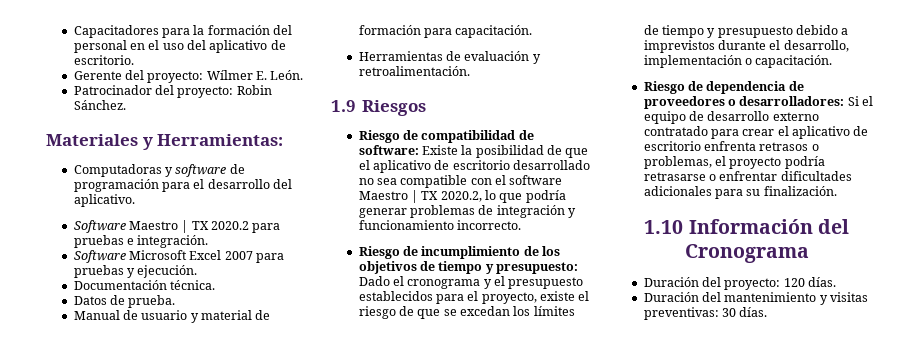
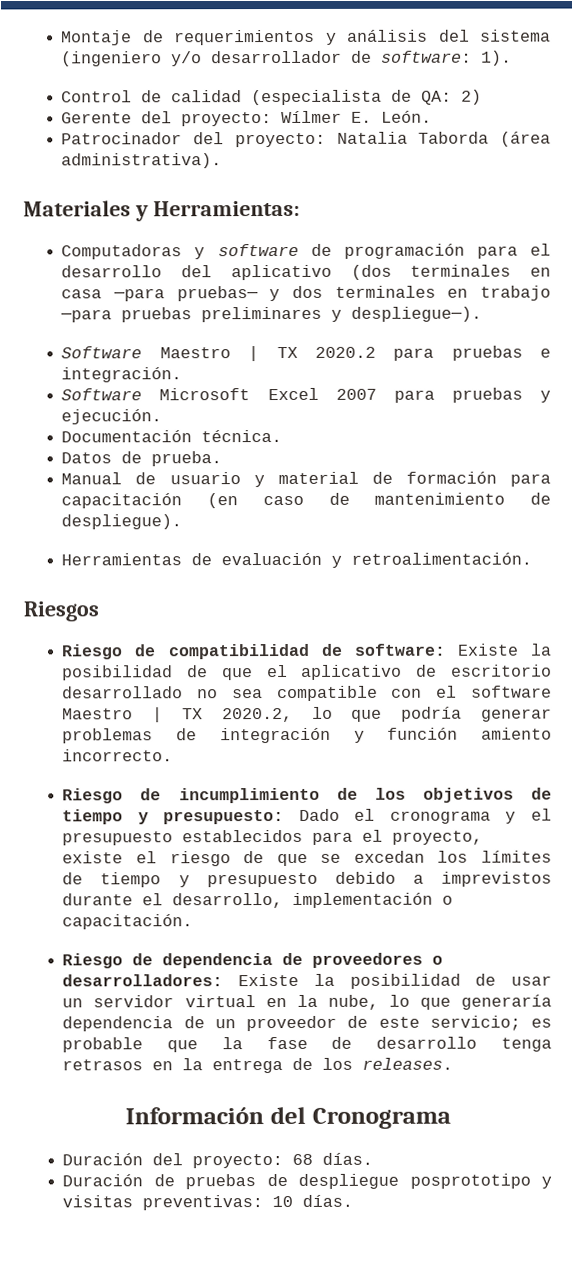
- Capacitadores para la formación del personal en el uso del aplicativo de escritorio.
+ Montaje de requerimientos y análisis del sistema (ingeniero y/o desarrollador de software: 1).
+ Control de calidad (especialista de QA: 2)
- Patrocinador del proyecto: Robin Sánchez.
+ Patrocinador del proyecto: Natalia Taborda (área administrativa).
- Computadoras y software de programación para el desarrollo del aplicativo.
+ Computadoras y software de programación para el desarrollo del aplicativo (dos terminales en casa ─para pruebas─ y dos terminales en trabajo ─para pruebas preliminares y despliegue─).
- Manual de usuario y material de formación para capacitación.
+ Manual de usuario y material de formación para capacitación (en caso de mantenimiento de despliegue).
- 1.9 Riesgos
+ Riesgos
- Riesgo de compatibilidad de software: Existe la posibilidad de que el aplicativo de escritorio desarrollado no sea compatible con el software Maestro | TX 2020.2, lo que podría generar problemas de integración y funcionamiento incorrecto.
+ Riesgo de compatibilidad de software: Existe la posibilidad de que el aplicativo de escritorio desarrollado no sea compatible con el software Maestro | TX 2020.2, lo que podría generar problemas de integración y función amiento incorrecto.
- Riesgo de dependencia de proveedores o desarrolladores: Si el equipo de desarrollo externo contratado para crear el aplicativo de escritorio enfrenta retrasos o problemas, el proyecto podría retrasarse o enfrentar dificultades adicionales para su finalización.
- 1.10 Información del Cronograma
+ Riesgo de dependencia de proveedores o desarrolladores: Existe la posibilidad de usar un servidor virtual en la nube, lo que generaría dependencia de un proveedor de este servicio; es probable que la fase de desarrollo tenga retrasos en la entrega de los releases.
+ Información del Cronograma
- Duración del proyecto: 120 días.
+ Duración del proyecto: 68 días.
- Duración del mantenimiento y visitas preventivas: 30 días.
+ Duración de pruebas de despliegue posprototipo y visitas preventivas: 10 días.

